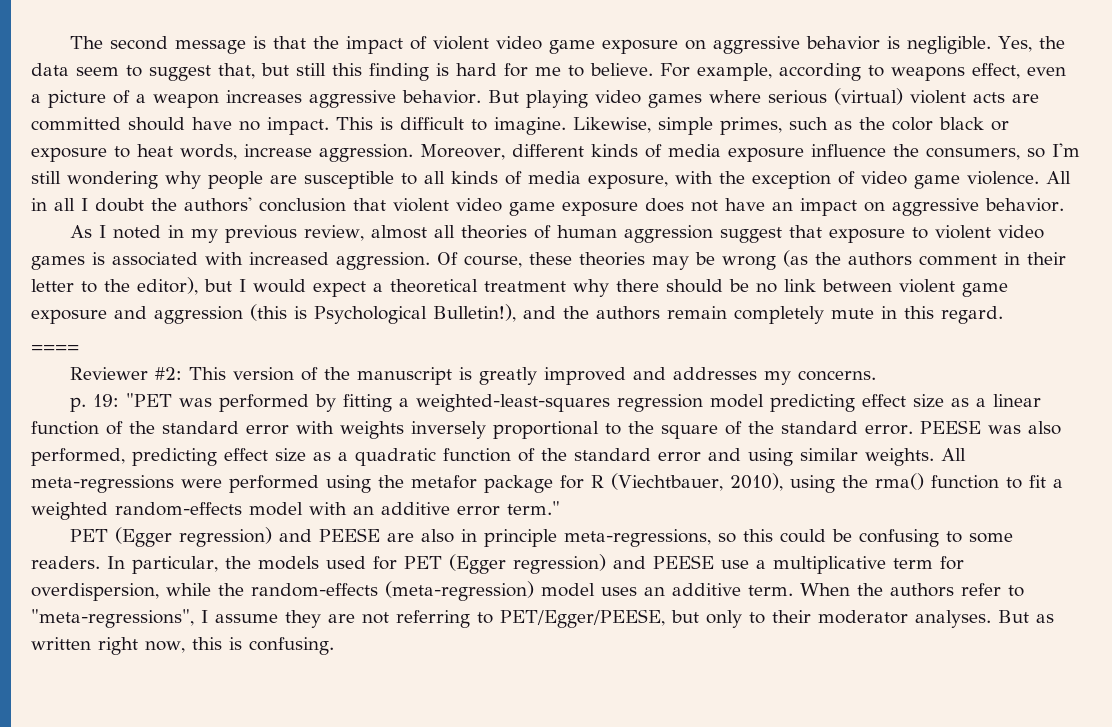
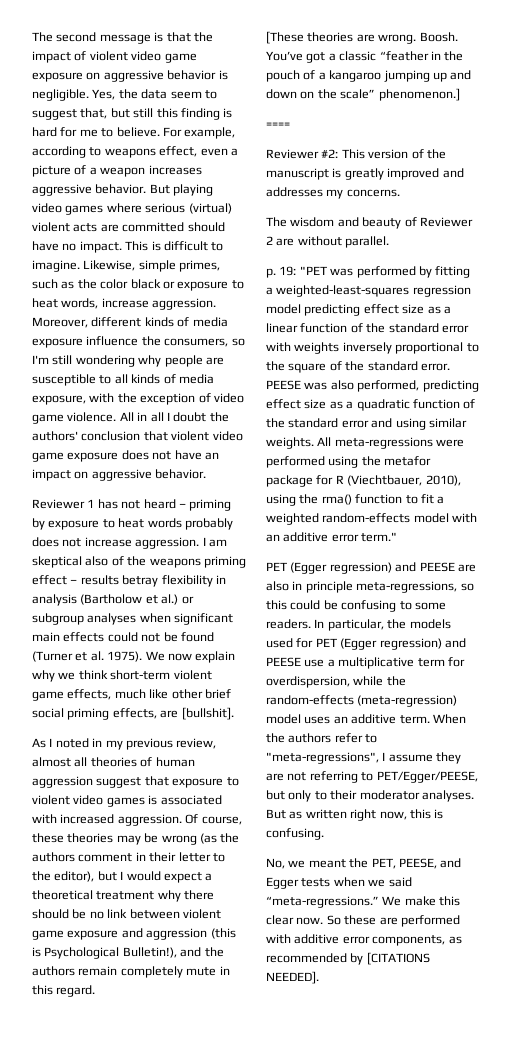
+ Reviewer 1 has not heard – priming by exposure to heat words probably does not increase aggression. I am skeptical also of the weapons priming effect – results betray flexibility in analysis (Bartholow et al.) or subgroup analyses when significant main effects could not be found (Turner et al. 1975). We now explain why we think short-term violent game effects, much like other brief social priming effects, are [bullshit].
+ [These theories are wrong. Boosh. You’ve got a classic “feather in the pouch of a kangaroo jumping up and down on the scale” phenomenon.]
+ The wisdom and beauty of Reviewer 2 are without parallel.
+ No, we meant the PET, PEESE, and Egger tests when we said “meta-regressions.” We make this clear now. So these are performed with additive error components, as recommended by [CITATIONS NEEDED].

